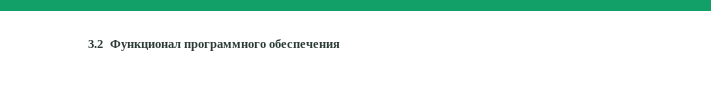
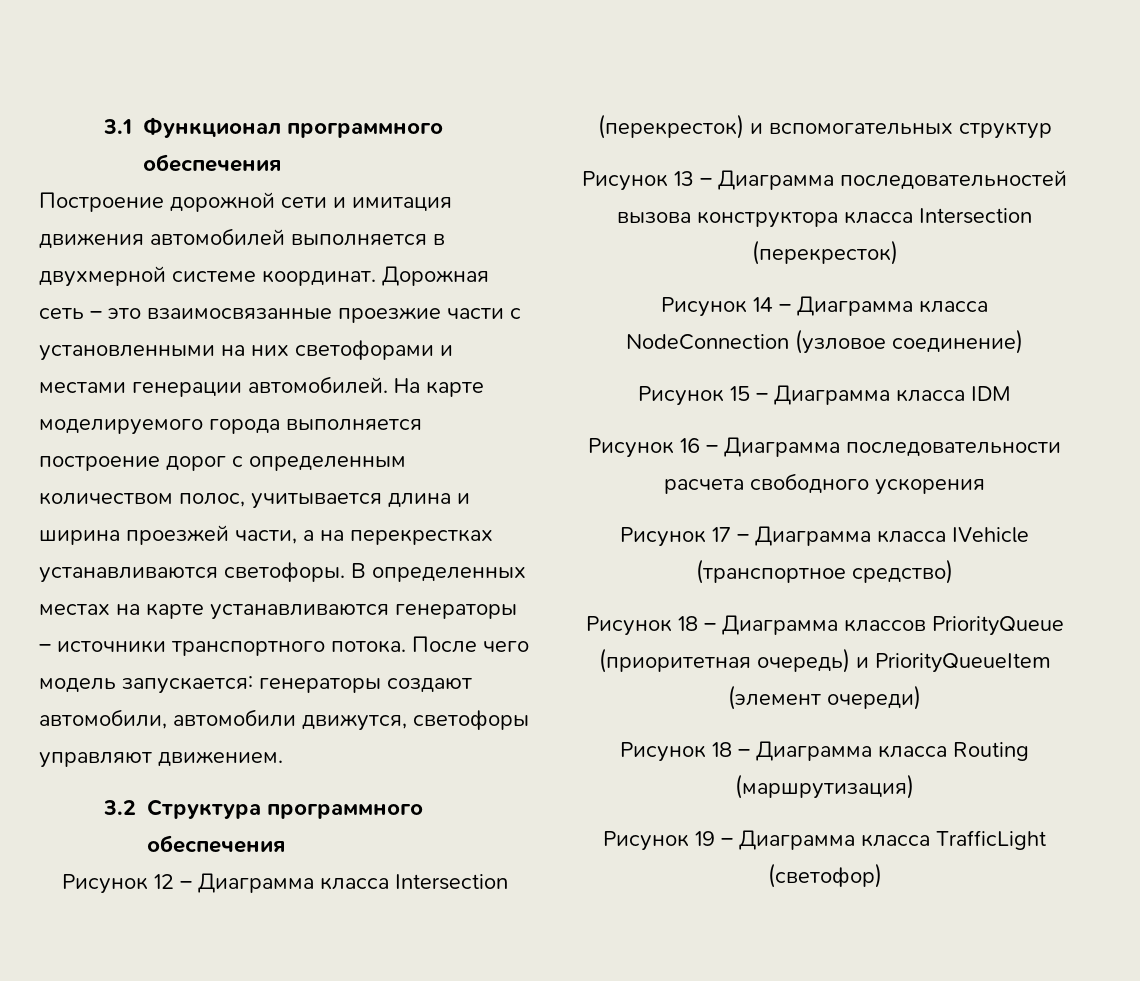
- 3.2 Функционал программного обеспечения
+ 3.1 Функционал программного обеспечения
+ Построение дорожной сети и имитация движения автомобилей выполняется в двухмерной системе координат. Дорожная сеть – это взаимосвязанные проезжие части с установленными на них светофорами и местами генерации автомобилей. На карте моделируемого города выполняется построение дорог с определенным количеством полос, учитывается длина и ширина проезжей части, а на перекрестках устанавливаются светофоры. В определенных местах на карте устанавливаются генераторы – источники транспортного потока. После чего модель запускается: генераторы создают автомобили, автомобили движутся, светофоры управляют движением.
+ 3.2 Структура программного обеспечения
+ Рисунок 12 – Диаграмма класса Intersection (перекресток) и вспомогательных структур
+ Рисунок 13 – Диаграмма последовательностей вызова конструктора класса Intersection (перекресток)
+ Рисунок 14 – Диаграмма класса NodeConnection (узловое соединение)
+ Рисунок 15 – Диаграмма класса IDM
+ Рисунок 16 – Диаграмма последовательности расчета свободного ускорения
+ Рисунок 17 – Диаграмма класса IVehicle (транспортное средство)
+ Рисунок 18 – Диаграмма классов PriorityQueue (приоритетная очередь) и PriorityQueueItem (элемент очереди)
+ Рисунок 18 – Диаграмма класса Routing (маршрутизация)
+ Рисунок 19 – Диаграмма класса TrafficLight (светофор)

